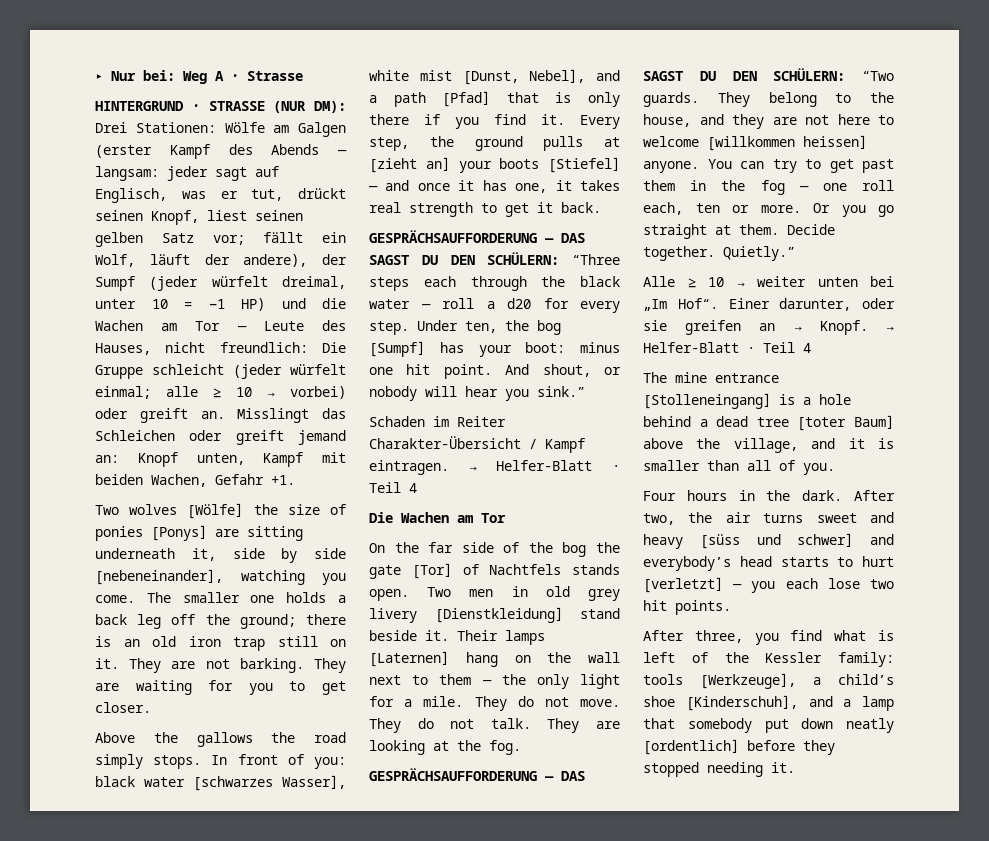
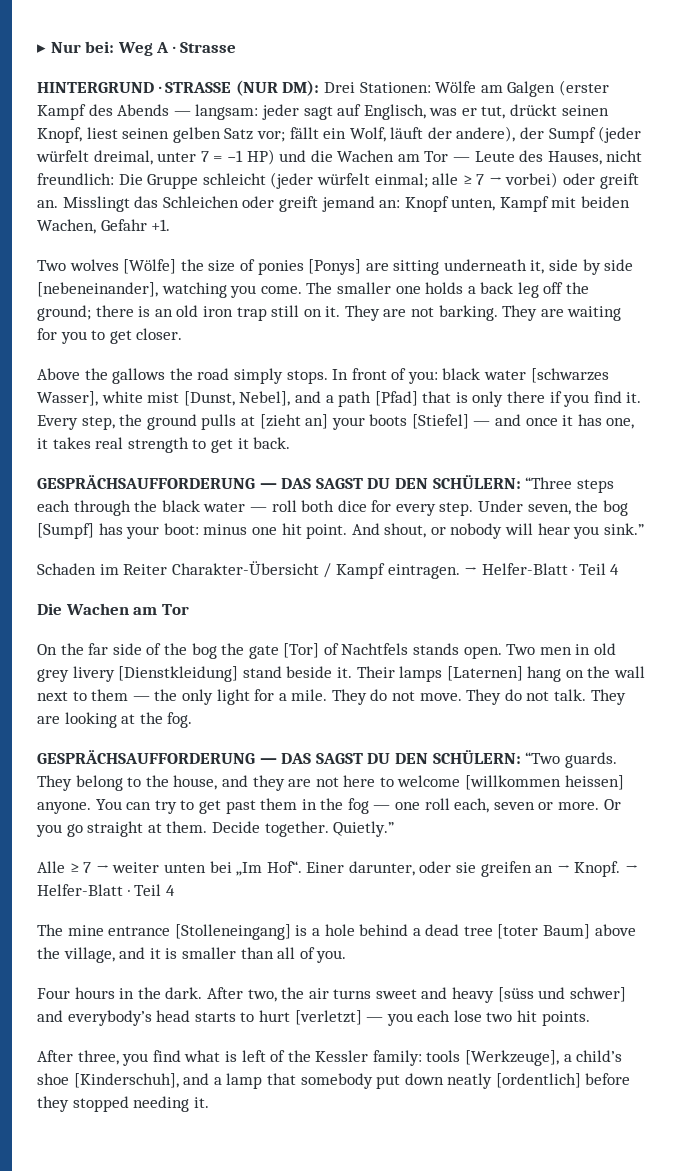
- fällt ein Wolf, läuft der andere), der Sumpf (jeder würfelt dreimal, unter 10 = −1 HP) und die Wachen am Tor — Leute des Hauses, nicht freundlich:
+ fällt ein Wolf, läuft der andere), der Sumpf (jeder würfelt dreimal, unter 7 = −1 HP) und die Wachen am Tor — Leute des Hauses, nicht freundlich:
- alle ≥ 10 → vorbei) oder greift an.
+ alle ≥ 7 → vorbei) oder greift an.
- GESPRÄCHSAUFFORDERUNG — DAS SAGST DU DEN SCHÜLERN: “Three steps each through the black water — roll a d20 for every step.
+ GESPRÄCHSAUFFORDERUNG — DAS SAGST DU DEN SCHÜLERN: “Three steps each through the black water — roll both dice for every step.
- Under ten, the bog [Sumpf] has your boot: minus one hit point.
+ Under seven, the bog [Sumpf] has your boot: minus one hit point.
- You can try to get past them in the fog — one roll each, ten or more.
+ You can try to get past them in the fog — one roll each, seven or more.
- Alle ≥ 10 → weiter unten bei „Im Hof“.
+ Alle ≥ 7 → weiter unten bei „Im Hof“.

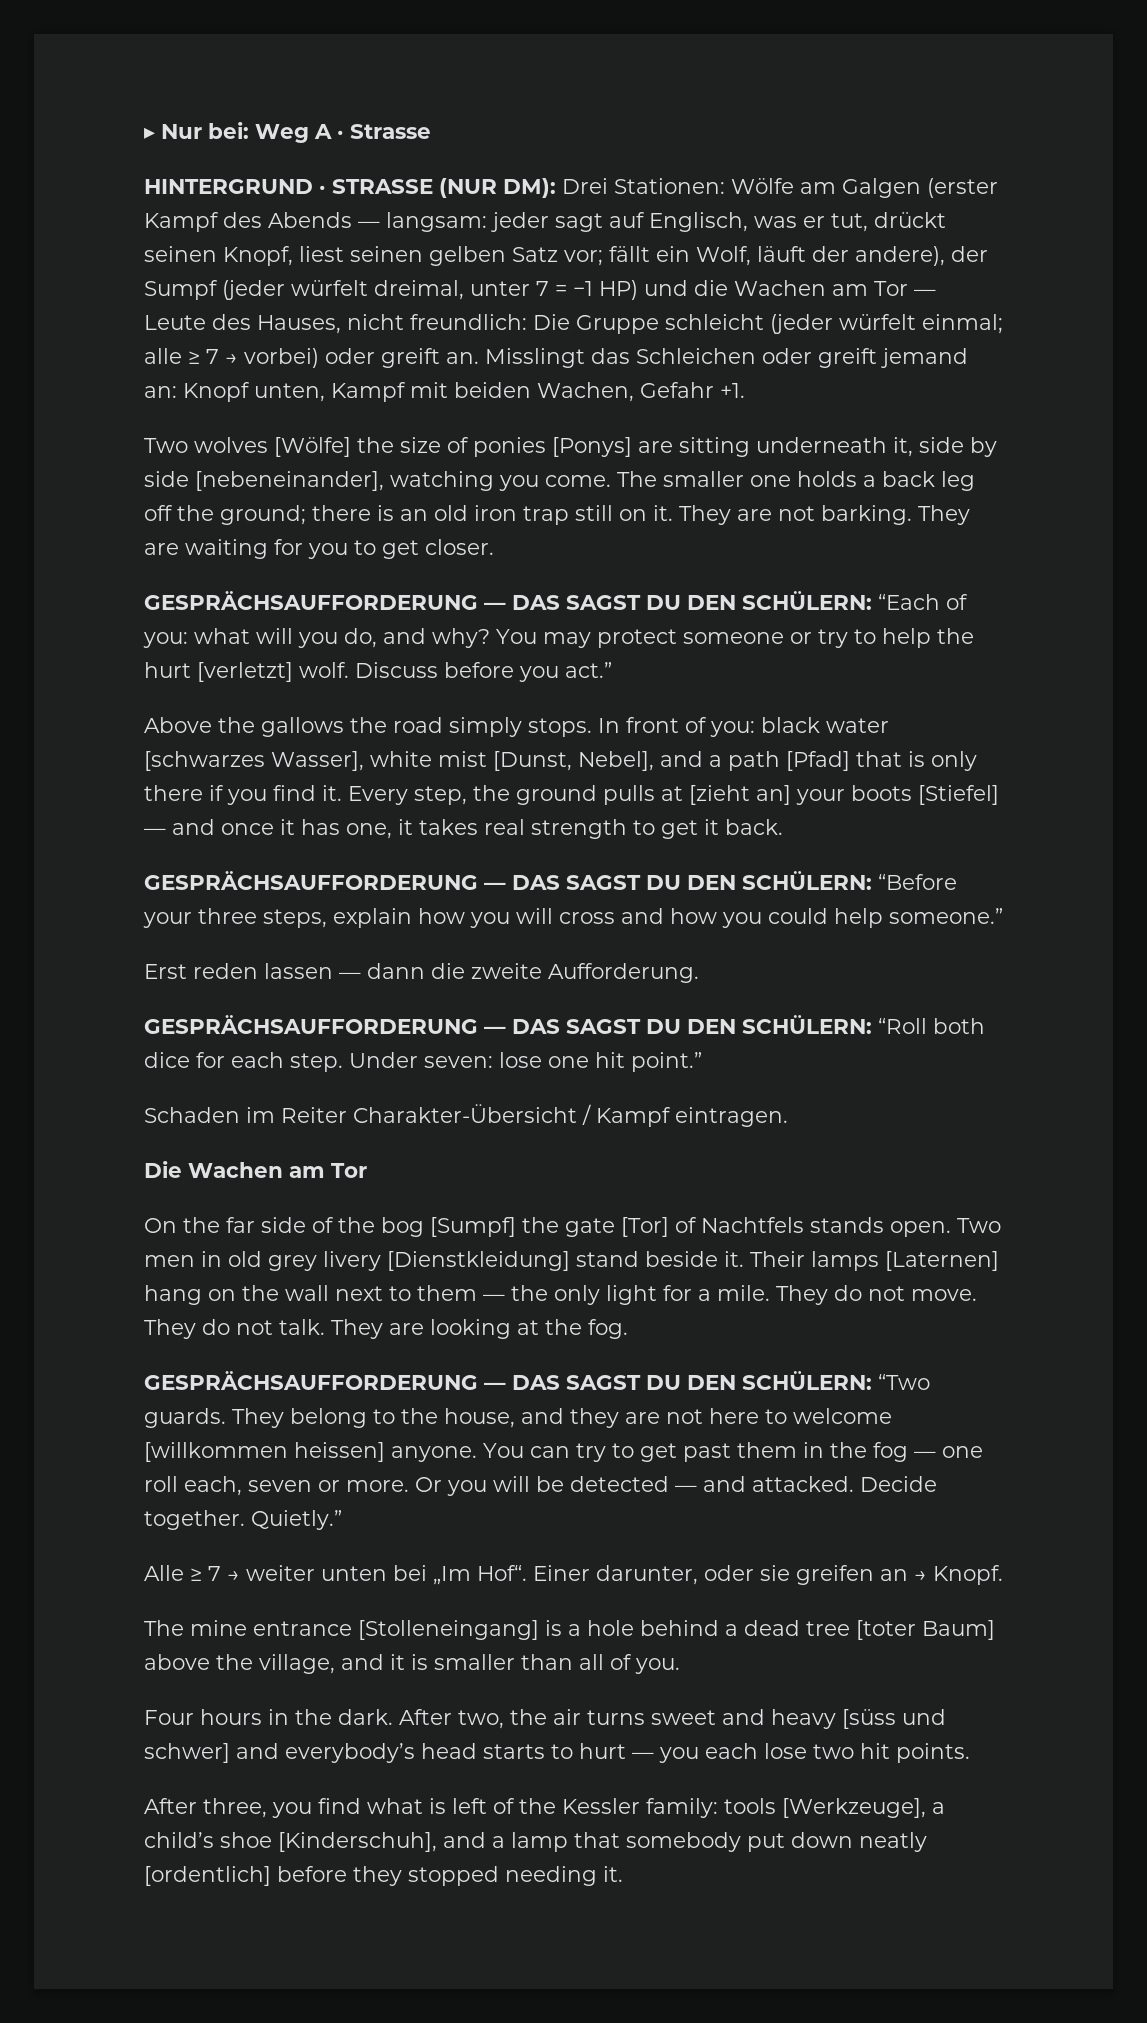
+ GESPRÄCHSAUFFORDERUNG — DAS SAGST DU DEN SCHÜLERN: “Each of you: what will you do, and why? You may protect someone or try to help the hurt [verletzt] wolf. Discuss before you act.”
- GESPRÄCHSAUFFORDERUNG — DAS SAGST DU DEN SCHÜLERN: “Three steps each through the black water — roll both dice for every step.
+ GESPRÄCHSAUFFORDERUNG — DAS SAGST DU DEN SCHÜLERN: “Before your three steps, explain how you will cross and how you could help someone.”
+ Erst reden lassen — dann die zweite Aufforderung.
+ GESPRÄCHSAUFFORDERUNG — DAS SAGST DU DEN SCHÜLERN: “Roll both dice for each step.
- Under seven, the bog [Sumpf] has your boot: minus one hit point. And shout, or nobody will hear you sink.”
+ Under seven: lose one hit point.”
- Schaden im Reiter Charakter-Übersicht / Kampf eintragen. → Helfer-Blatt · Teil 4
+ Schaden im Reiter Charakter-Übersicht / Kampf eintragen.
- On the far side of the bog the gate [Tor] of Nachtfels stands open.
+ On the far side of the bog [Sumpf] the gate [Tor] of Nachtfels stands open.
- Or you go straight at them.
+ Or you will be detected — and attacked.
- Einer darunter, oder sie greifen an → Knopf. → Helfer-Blatt · Teil 4
+ Einer darunter, oder sie greifen an → Knopf.
- After two, the air turns sweet and heavy [süss und schwer] and everybody’s head starts to hurt [verletzt] — you each lose two hit points.
+ After two, the air turns sweet and heavy [süss und schwer] and everybody’s head starts to hurt — you each lose two hit points.

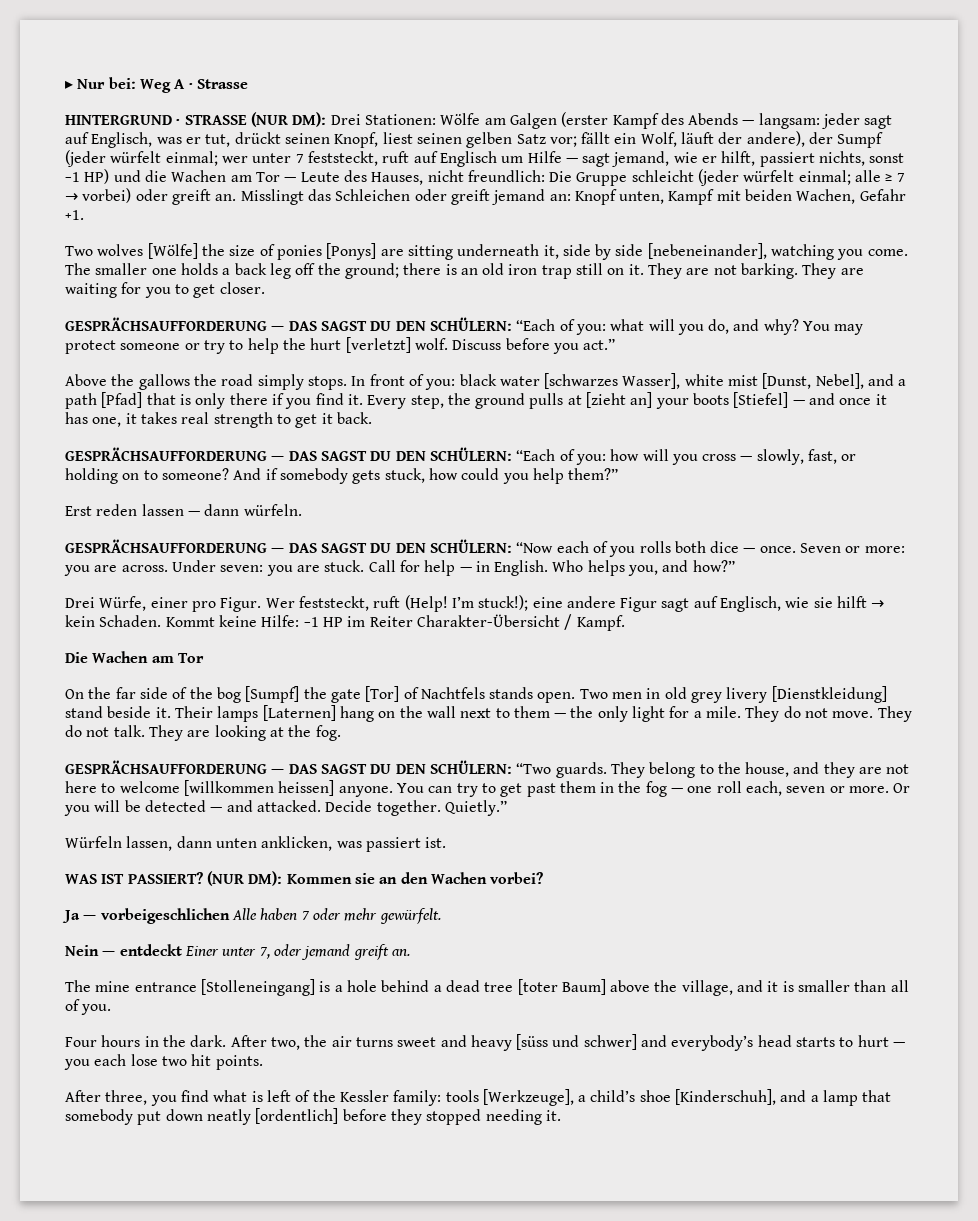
- fällt ein Wolf, läuft der andere), der Sumpf (jeder würfelt dreimal, unter 7 = −1 HP) und die Wachen am Tor — Leute des Hauses, nicht freundlich:
+ fällt ein Wolf, läuft der andere), der Sumpf (jeder würfelt einmal; wer unter 7 feststeckt, ruft auf Englisch um Hilfe — sagt jemand, wie er hilft, passiert nichts, sonst −1 HP) und die Wachen am Tor — Leute des Hauses, nicht freundlich:
- GESPRÄCHSAUFFORDERUNG — DAS SAGST DU DEN SCHÜLERN: “Before your three steps, explain how you will cross and how you could help someone.”
+ GESPRÄCHSAUFFORDERUNG — DAS SAGST DU DEN SCHÜLERN: “Each of you: how will you cross — slowly, fast, or holding on to someone? And if somebody gets stuck, how could you help them?”
- Erst reden lassen — dann die zweite Aufforderung.
- GESPRÄCHSAUFFORDERUNG — DAS SAGST DU DEN SCHÜLERN: “Roll both dice for each step. Under seven: lose one hit point.”
- Schaden im Reiter Charakter-Übersicht / Kampf eintragen.
+ Erst reden lassen — dann würfeln.
+ GESPRÄCHSAUFFORDERUNG — DAS SAGST DU DEN SCHÜLERN: “Now each of you rolls both dice — once. Seven or more: you are across. Under seven: you are stuck. Call for help — in English. Who helps you, and how?”
+ Drei Würfe, einer pro Figur. Wer feststeckt, ruft (Help! I’m stuck!); eine andere Figur sagt auf Englisch, wie sie hilft → kein Schaden. Kommt keine Hilfe: −1 HP im Reiter Charakter-Übersicht / Kampf.
- Alle ≥ 7 → weiter unten bei „Im Hof“. Einer darunter, oder sie greifen an → Knopf.
+ Würfeln lassen, dann unten anklicken, was passiert ist.
+ WAS IST PASSIERT? (NUR DM): Kommen sie an den Wachen vorbei?
+ Ja — vorbeigeschlichen Alle haben 7 oder mehr gewürfelt.
+ Nein — entdeckt Einer unter 7, oder jemand greift an.

